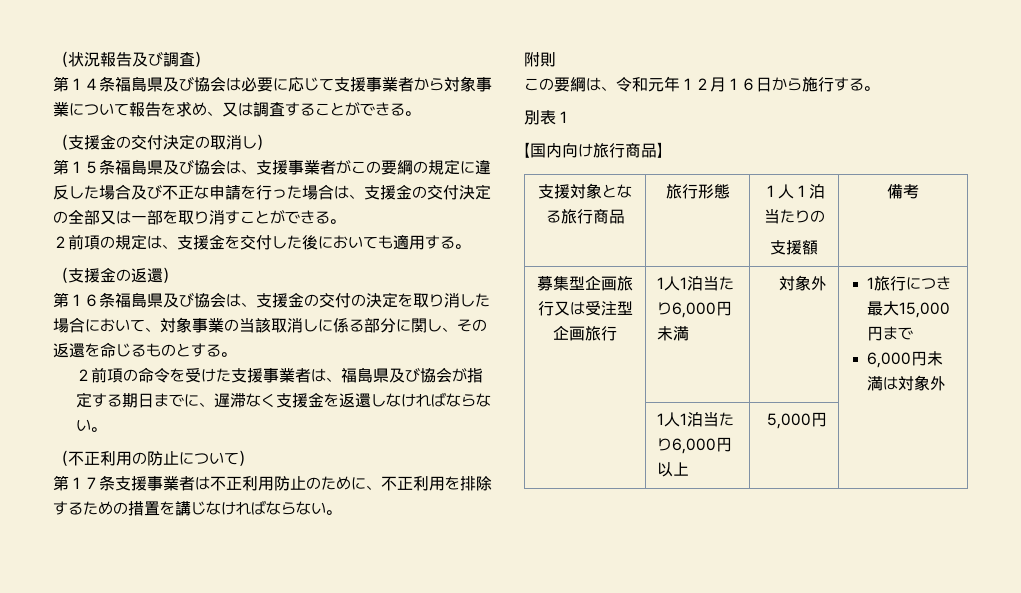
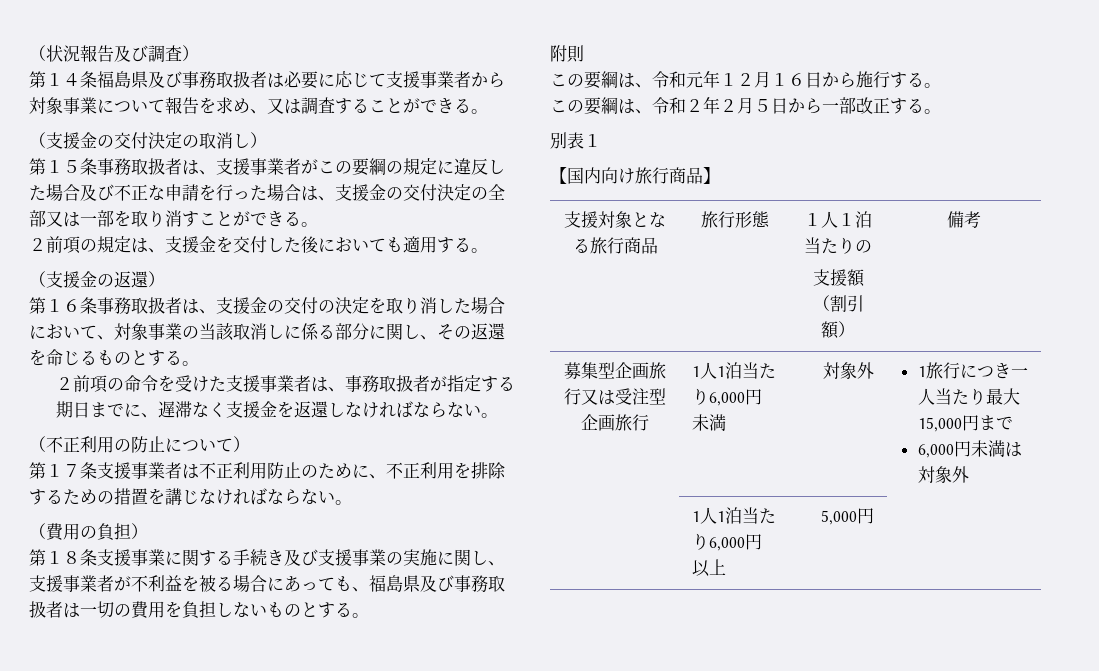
- 第１４条福島県及び協会は必要に応じて支援事業者から対象事業について報告を求め、又は調査することができる。
+ 第１４条福島県及び事務取扱者は必要に応じて支援事業者から対象事業について報告を求め、又は調査することができる。
- 第１５条福島県及び協会は、支援事業者がこの要綱の規定に違反した場合及び不正な申請を行った場合は、支援金の交付決定の全部又は一部を取り消すことができる。
+ 第１５条事務取扱者は、支援事業者がこの要綱の規定に違反した場合及び不正な申請を行った場合は、支援金の交付決定の全部又は一部を取り消すことができる。
- 第１６条福島県及び協会は、支援金の交付の決定を取り消した場合において、対象事業の当該取消しに係る部分に関し、その返還を命じるものとする。
+ 第１６条事務取扱者は、支援金の交付の決定を取り消した場合において、対象事業の当該取消しに係る部分に関し、その返還を命じるものとする。
- ２前項の命令を受けた支援事業者は、福島県及び協会が指定する期日までに、遅滞なく支援金を返還しなければならない。
+ ２前項の命令を受けた支援事業者は、事務取扱者が指定する期日までに、遅滞なく支援金を返還しなければならない。
+ （費用の負担）
+ 第１８条支援事業に関する手続き及び支援事業の実施に関し、支援事業者が不利益を被る場合にあっても、福島県及び事務取扱者は一切の費用を負担しないものとする。
+ この要綱は、令和２年２月５日から一部改正する。
  支援対象となる旅行商品 | 旅行形態 | １人１泊当たりの
- 支援額 | 備考
+ 支援額（割引額） | 備考
- 募集型企画旅行又は受注型企画旅行 | 1人1泊当たり6,000円未満 | 対象外 | 1旅行につき最大15,000円まで
+ 募集型企画旅行又は受注型企画旅行 | 1人1泊当たり6,000円未満 | 対象外 | 1旅行につき一人当たり最大15,000円まで

